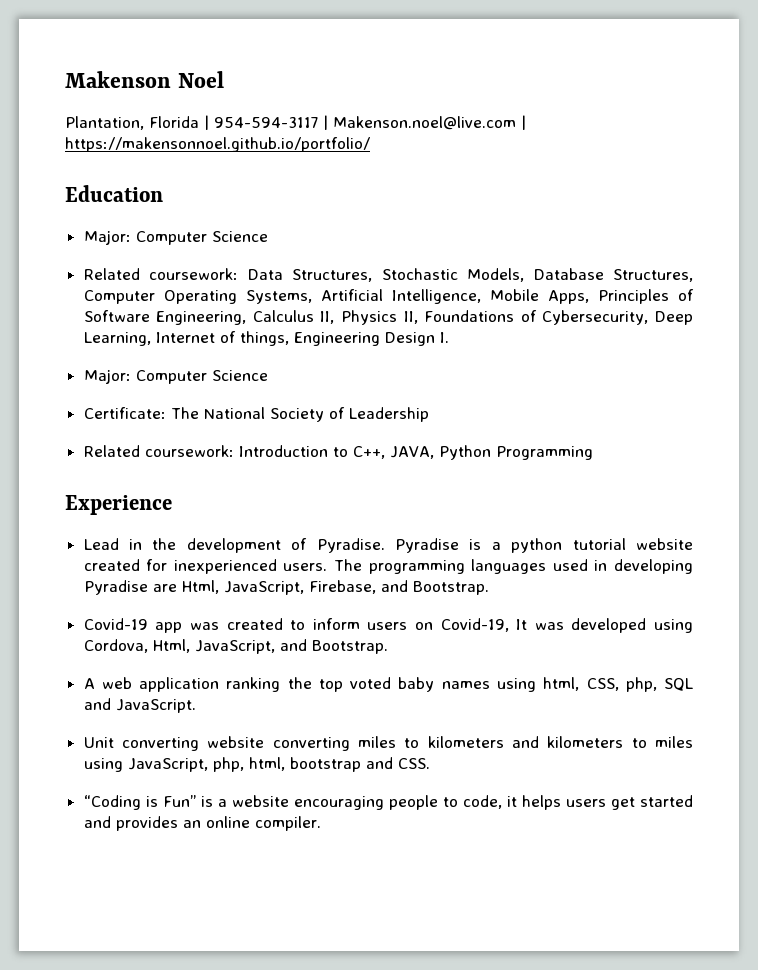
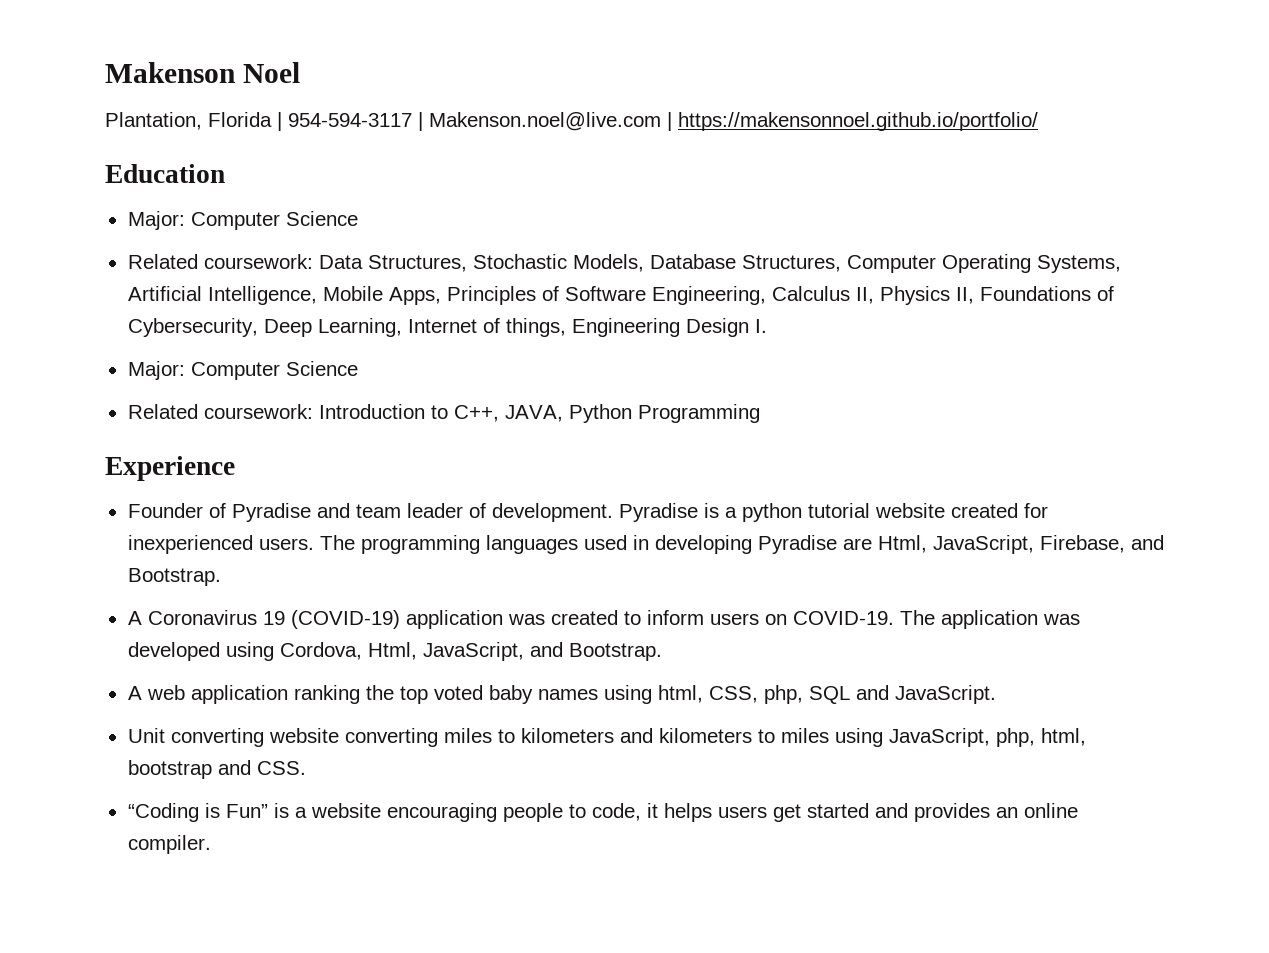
- Certificate: The National Society of Leadership
- Lead in the development of Pyradise.
+ Founder of Pyradise and team leader of development.
- Covid-19 app was created to inform users on Covid-19, It was developed using Cordova, Html, JavaScript, and Bootstrap.
+ A Coronavirus 19 (COVID-19) application was created to inform users on COVID-19. The application was developed using Cordova, Html, JavaScript, and Bootstrap.

